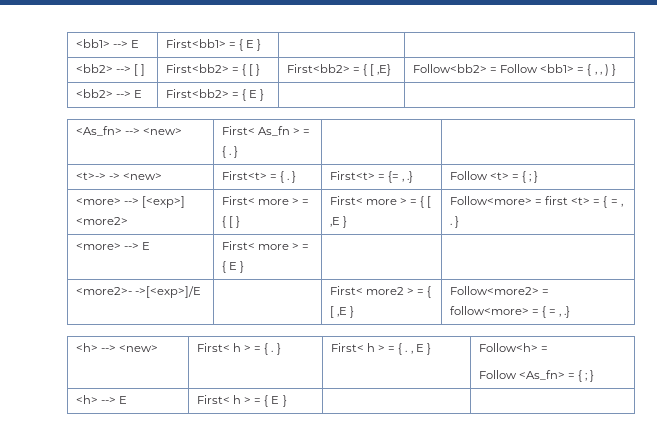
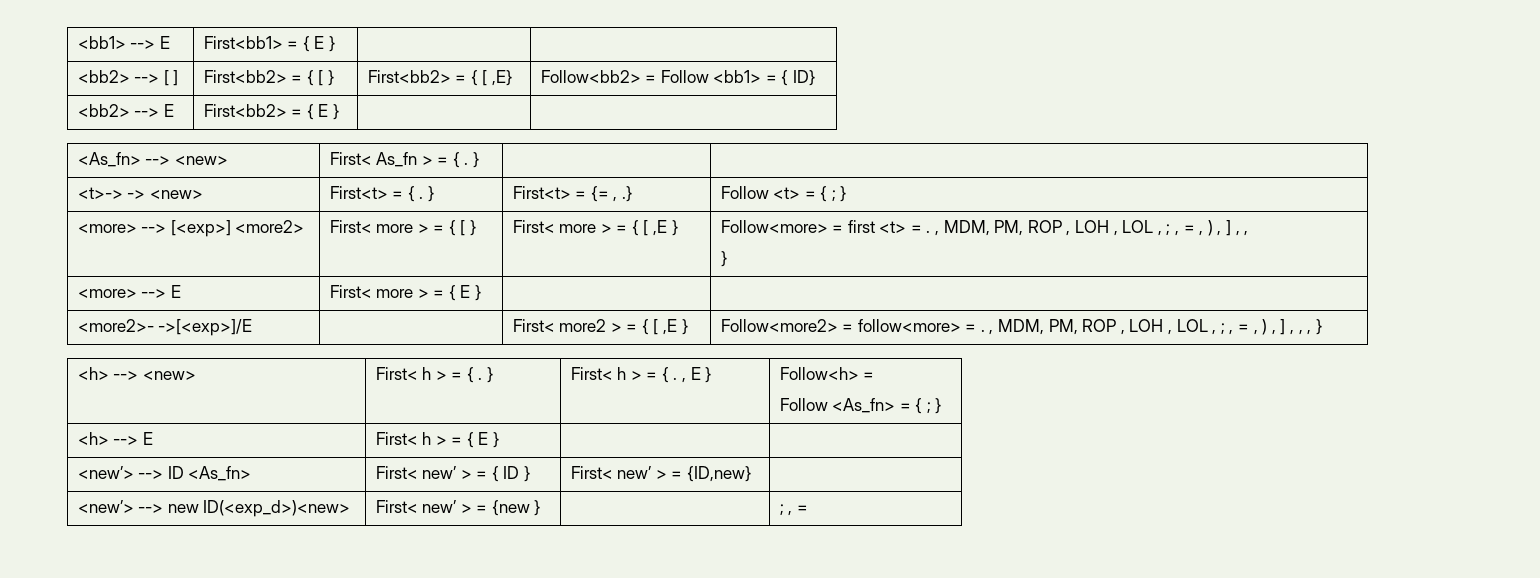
- <bb2> --> [ ] | First<bb2> = { [ } | First<bb2> = { [ ,E} | Follow<bb2> = Follow <bb1> = { , , ) }
+ <bb2> --> [ ] | First<bb2> = { [ } | First<bb2> = { [ ,E} | Follow<bb2> = Follow <bb1> = { ID}
- Follow<more> = first <t> = { = , . }
+ Follow<more> = first <t> = . , MDM, PM, ROP , LOH , LOL , ; , = , ) , ] , ,
+ }
- <more2>- ->[<exp>]/E | | First< more2 > = { [ ,E } | Follow<more2> = follow<more> = { = , .}
+ <more2>- ->[<exp>]/E | | First< more2 > = { [ ,E } | Follow<more2> = follow<more> = . , MDM, PM, ROP , LOH , LOL , ; , = , ) , ] , , , }
+ <new’> --> ID <As_fn> | First< new’ > = { ID } | First< new’ > = {ID,new} |
+ <new’> --> new ID(<exp_d>)<new> | First< new’ > = {new } | | ; , =

